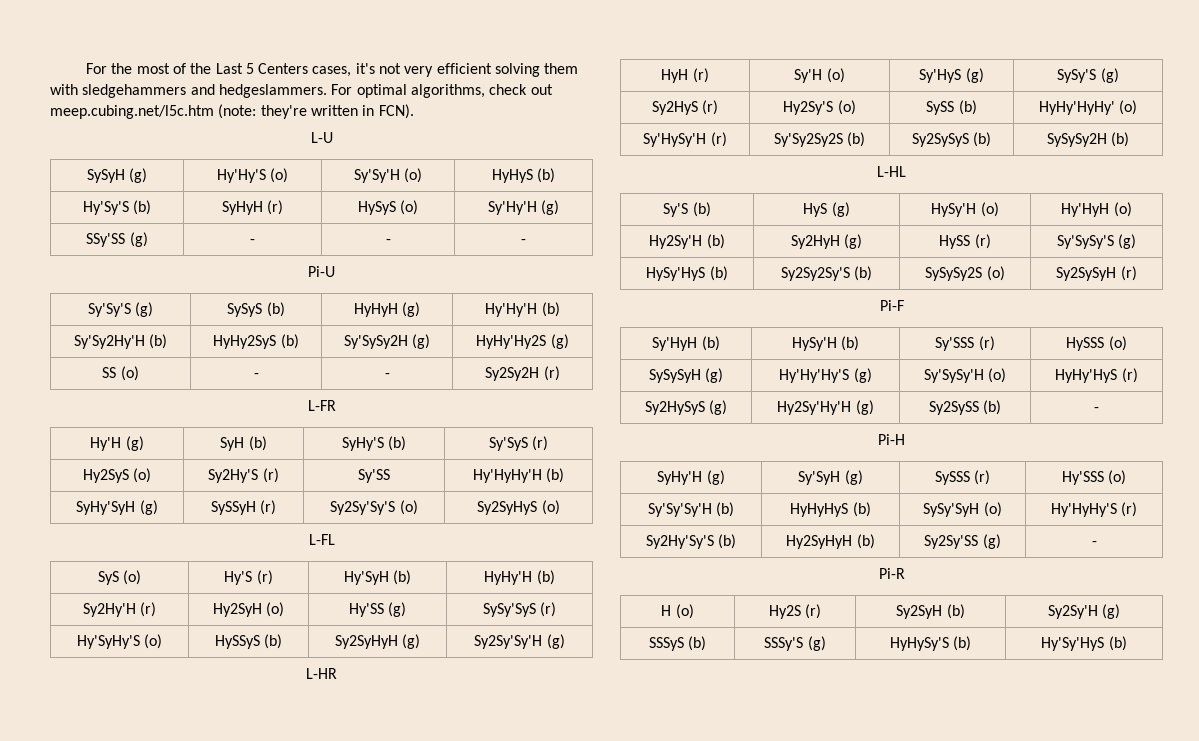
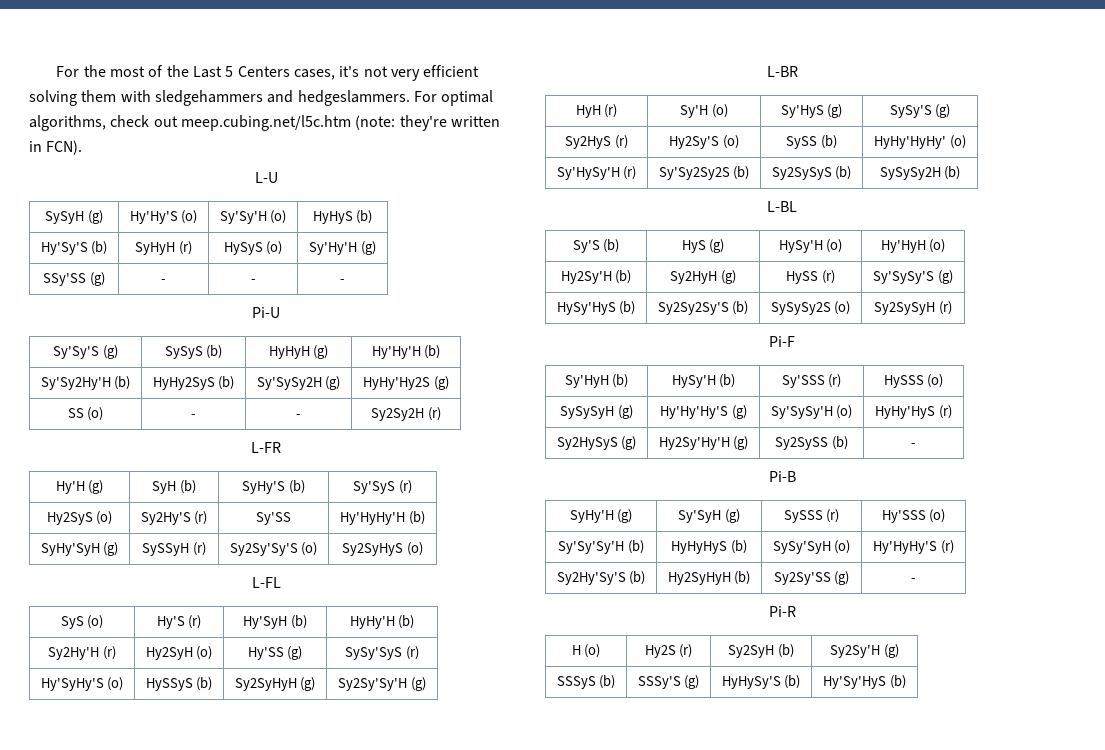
- L-HR
+ L-BR
- L-HL
+ L-BL
- Pi-H
+ Pi-B

